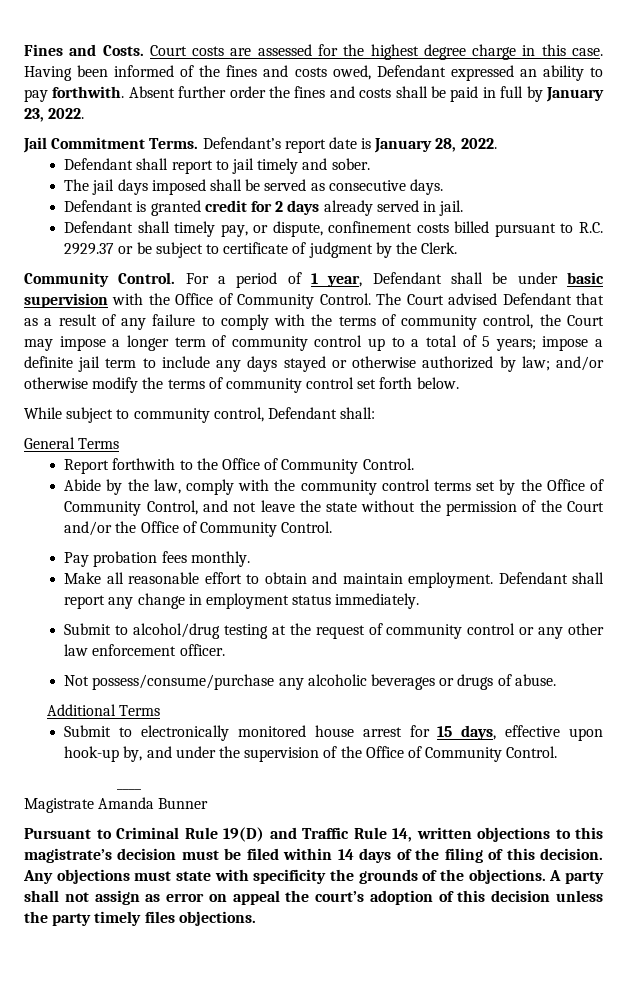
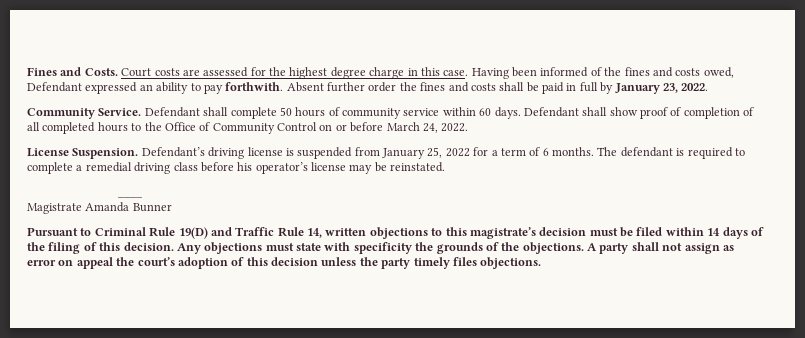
- Jail Commitment Terms. Defendant’s report date is January 28, 2022.
- Defendant shall report to jail timely and sober.
- The jail days imposed shall be served as consecutive days.
- Defendant is granted credit for 2 days already served in jail.
- Defendant shall timely pay, or dispute, confinement costs billed pursuant to R.C. 2929.37 or be subject to certificate of judgment by the Clerk.
- Community Control. For a period of 1 year, Defendant shall be under basic supervision with the Office of Community Control. The Court advised Defendant that as a result of any failure to comply with the terms of community control, the Court may impose a longer term of community control up to a total of 5 years; impose a definite jail term to include any days stayed or otherwise authorized by law; and/or otherwise modify the terms of community control set forth below.
- While subject to community control, Defendant shall:
- General Terms
- Report forthwith to the Office of Community Control.
- Abide by the law, comply with the community control terms set by the Office of Community Control, and not leave the state without the permission of the Court and/or the Office of Community Control.
- Pay probation fees monthly.
- Make all reasonable effort to obtain and maintain employment. Defendant shall report any change in employment status immediately.
- Submit to alcohol/drug testing at the request of community control or any other law enforcement officer.
- Not possess/consume/purchase any alcoholic beverages or drugs of abuse.
- Additional Terms
- Submit to electronically monitored house arrest for 15 days, effective upon hook-up by, and under the supervision of the Office of Community Control.
+ Community Service. Defendant shall complete 50 hours of community service within 60 days. Defendant shall show proof of completion of all completed hours to the Office of Community Control on or before March 24, 2022.
+ License Suspension. Defendant’s driving license is suspended from January 25, 2022 for a term of 6 months. The defendant is required to complete a remedial driving class before his operator’s license may be reinstated.

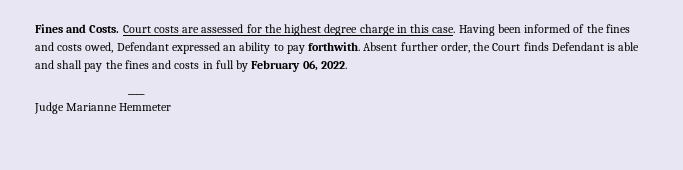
- Absent further order the fines and costs shall be paid in full by January 23, 2022.
- Community Service. Defendant shall complete 50 hours of community service within 60 days. Defendant shall show proof of completion of all completed hours to the Office of Community Control on or before March 24, 2022.
- License Suspension. Defendant’s driving license is suspended from January 25, 2022 for a term of 6 months. The defendant is required to complete a remedial driving class before his operator’s license may be reinstated.
+ Absent further order, the Court finds Defendant is able and shall pay the fines and costs in full by February 06, 2022.
  ____
- Magistrate Amanda Bunner
- Pursuant to Criminal Rule 19(D) and Traffic Rule 14, written objections to this magistrate’s decision must be filed within 14 days of the filing of this decision. Any objections must state with specificity the grounds of the objections. A party shall not assign as error on appeal the court’s adoption of this decision unless the party timely files objections.
+ Judge Marianne Hemmeter

